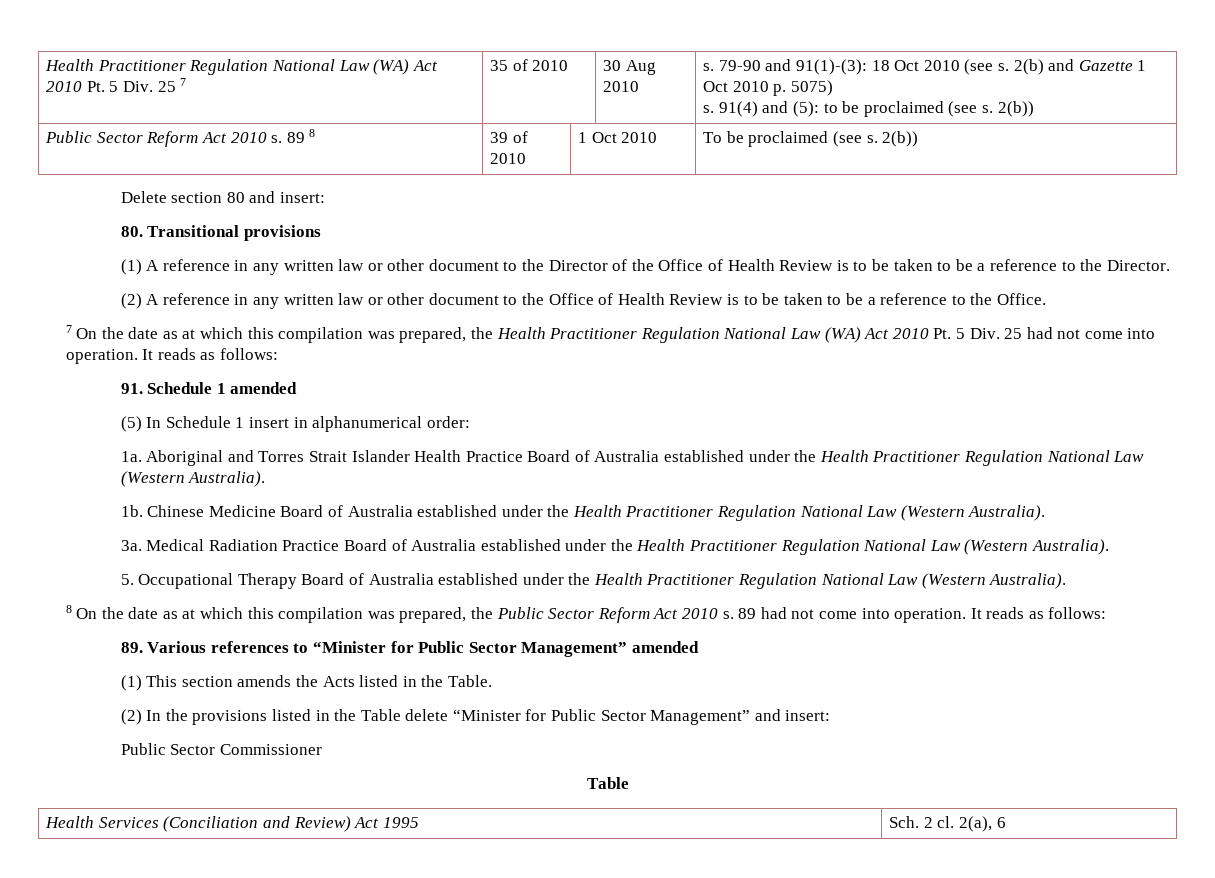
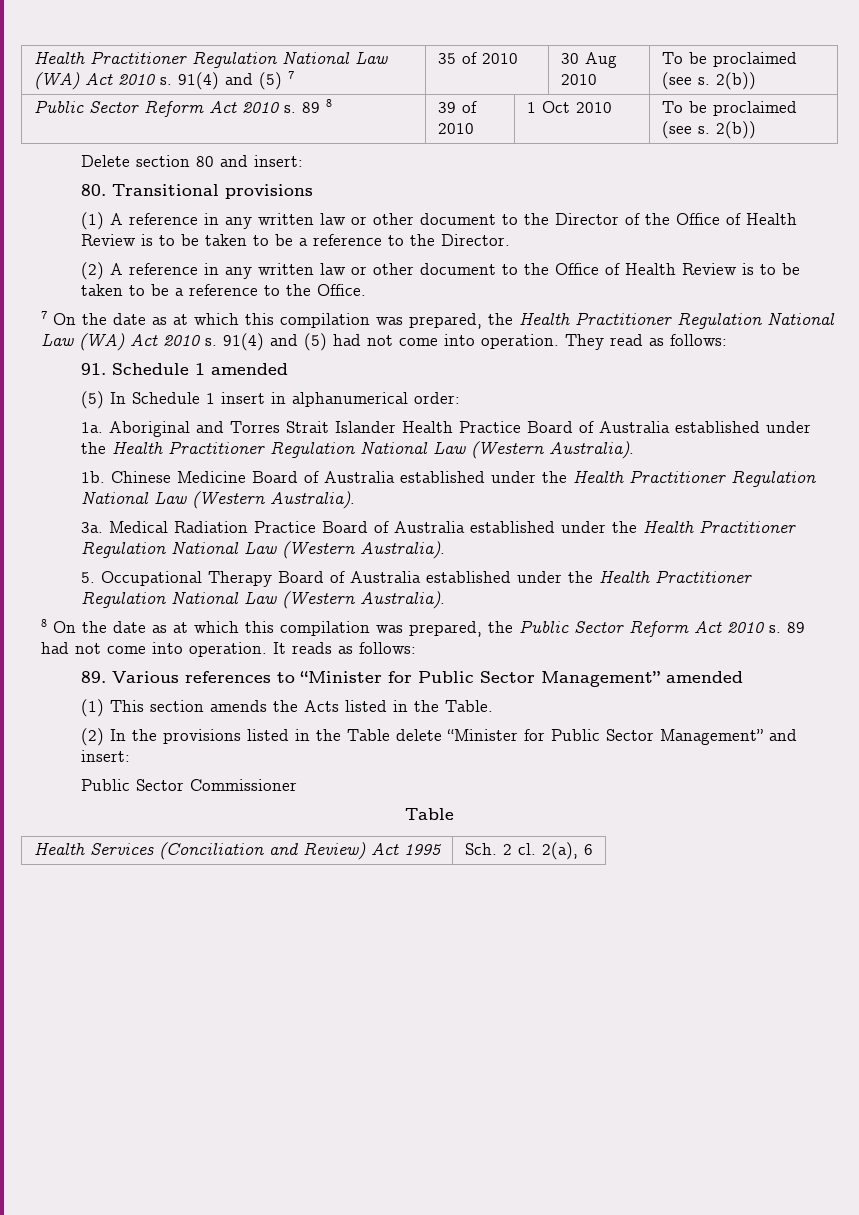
- Health Practitioner Regulation National Law (WA) Act 2010 Pt. 5 Div. 25 7
+ Health Practitioner Regulation National Law (WA) Act 2010 s. 91(4) and (5) 7
- 30 Aug 2010 | s. 79-90 and 91(1)-(3): 18 Oct 2010 (see s. 2(b) and Gazette 1 Oct 2010 p. 5075)
- s. 91(4) and (5): to be proclaimed (see s.
+ 30 Aug 2010 | To be proclaimed (see s.
- 7 On the date as at which this compilation was prepared, the Health Practitioner Regulation National Law (WA) Act 2010 Pt. 5 Div. 25 had not come into operation. It reads as follows:
+ 7 On the date as at which this compilation was prepared, the Health Practitioner Regulation National Law (WA) Act 2010 s. 91(4) and (5) had not come into operation. They read as follows:

